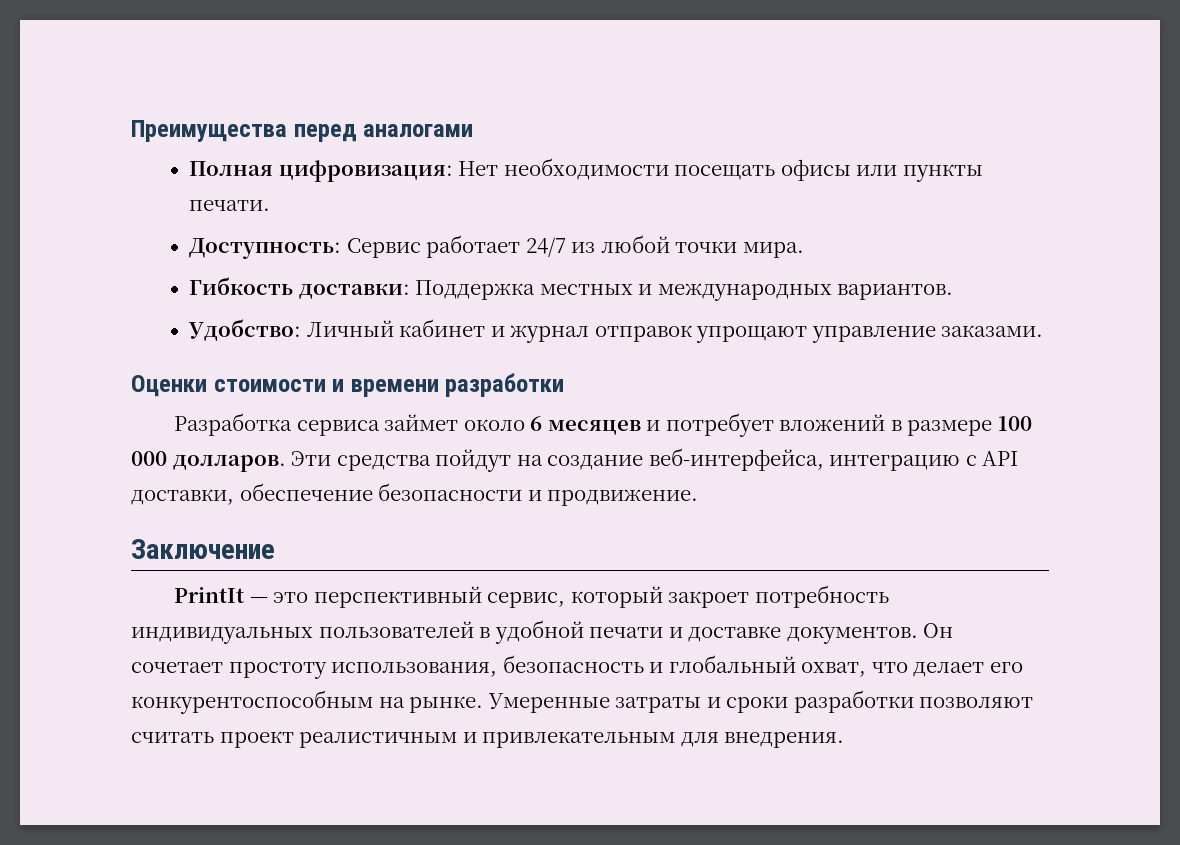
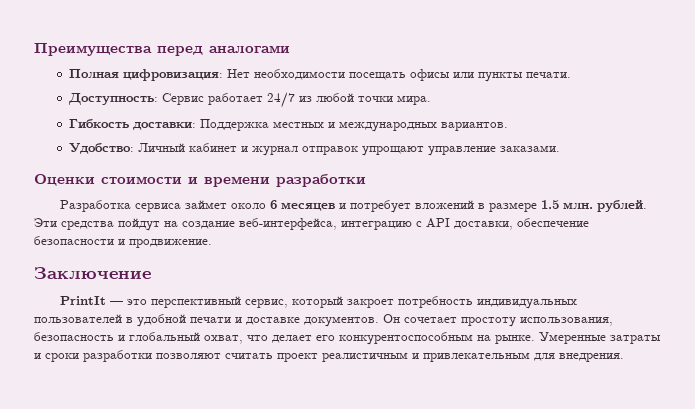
- Разработка сервиса займет около 6 месяцев и потребует вложений в размере 100 000 долларов.
+ Разработка сервиса займет около 6 месяцев и потребует вложений в размере 1.5 млн. рублей.

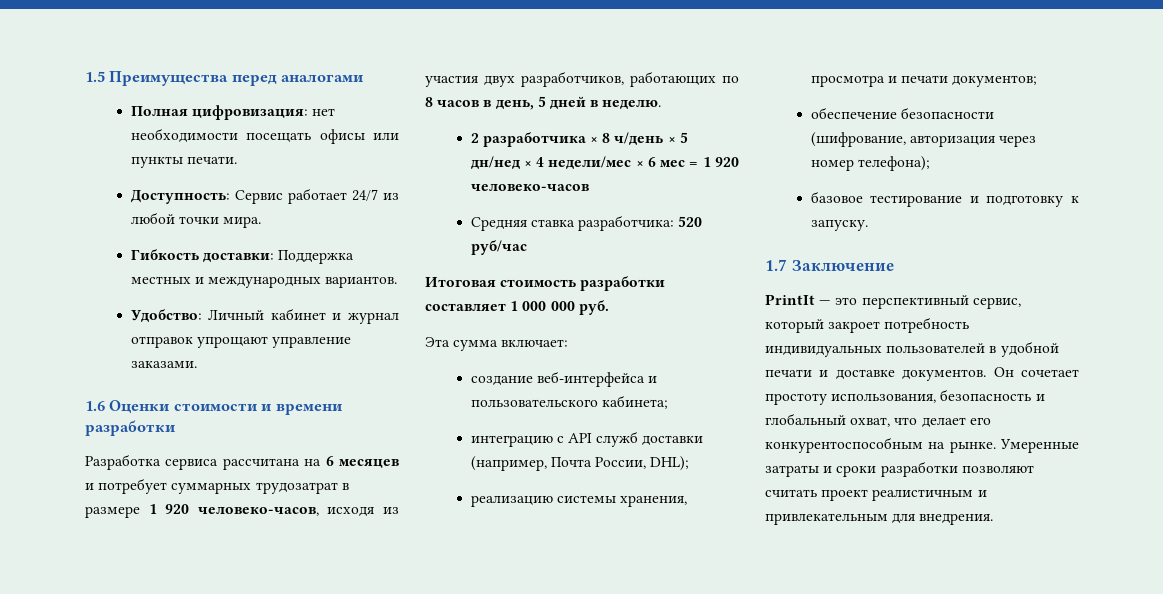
- Преимущества перед аналогами
+ 1.5 Преимущества перед аналогами
- Полная цифровизация: Нет необходимости посещать офисы или пункты печати.
+ Полная цифровизация: нет необходимости посещать офисы или пункты печати.
- Оценки стоимости и времени разработки
+ 1.6 Оценки стоимости и времени разработки
- Разработка сервиса займет около 6 месяцев и потребует вложений в размере 1.5 млн. рублей. Эти средства пойдут на создание веб-интерфейса, интеграцию с API доставки, обеспечение безопасности и продвижение.
- Заключение
+ Разработка сервиса рассчитана на 6 месяцев и потребует суммарных трудозатрат в размере 1 920 человеко-часов, исходя из участия двух разработчиков, работающих по 8 часов в день, 5 дней в неделю.
+ 2 разработчика × 8 ч/день × 5 дн/нед × 4 недели/мес × 6 мес = 1 920 человеко-часов
+ Средняя ставка разработчика: 520 руб/час
+ Итоговая стоимость разработки составляет 1 000 000 руб.
+ Эта сумма включает:
+ создание веб-интерфейса и пользовательского кабинета;
+ интеграцию с API служб доставки (например, Почта России, DHL);
+ реализацию системы хранения, просмотра и печати документов;
+ обеспечение безопасности (шифрование, авторизация через номер телефона);
+ базовое тестирование и подготовку к запуску.
+ 1.7 Заключение

